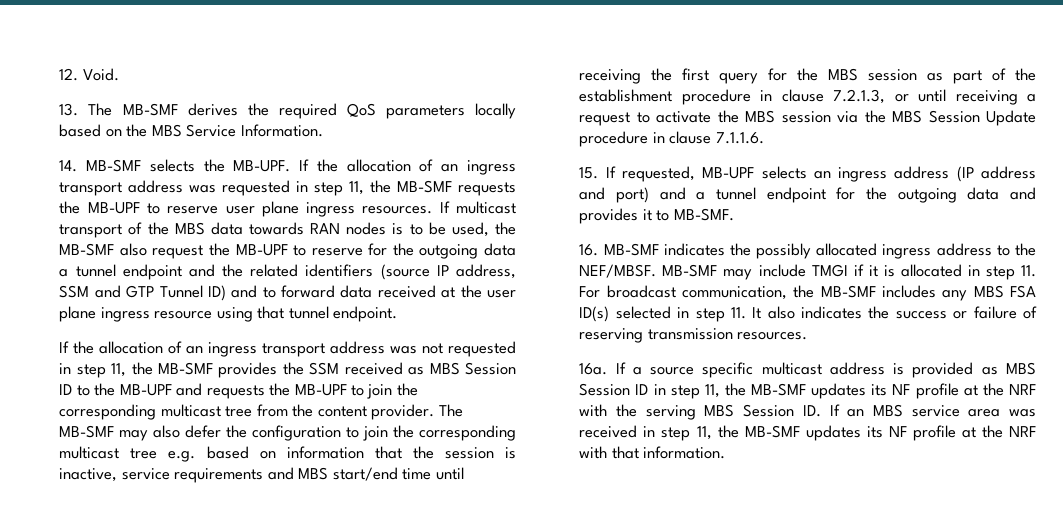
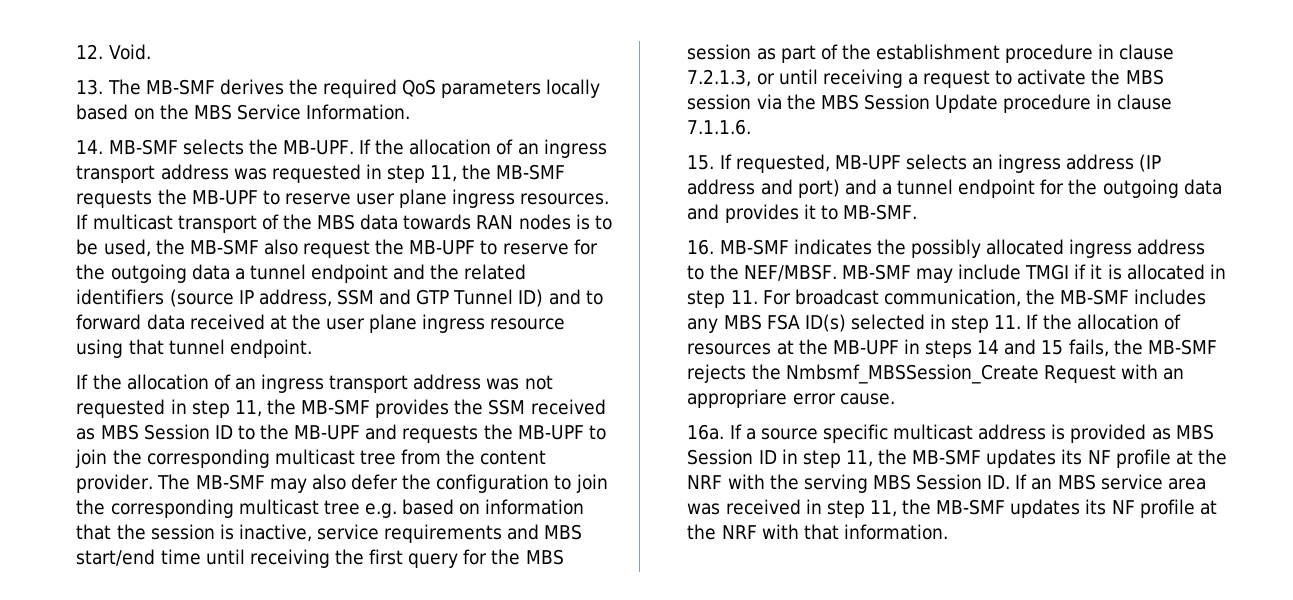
- MB-SMF may include TMGI if it is allocated in step 11. For broadcast communication, the MB-SMF includes any MBS FSA ID(s) selected in step 11. It also indicates the success or failure of reserving transmission resources.
+ MB-SMF may include TMGI if it is allocated in step 11. For broadcast communication, the MB-SMF includes any MBS FSA ID(s) selected in step 11. If the allocation of resources at the MB-UPF in steps 14 and 15 fails, the MB-SMF rejects the Nmbsmf_MBSSession_Create Request with an appropriare error cause.

